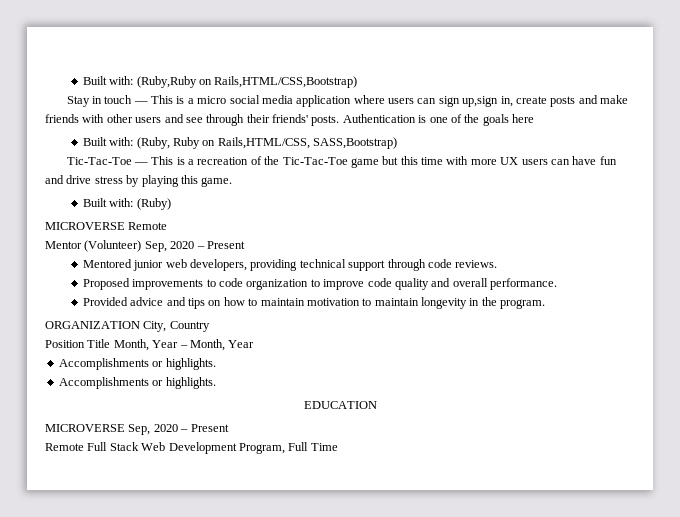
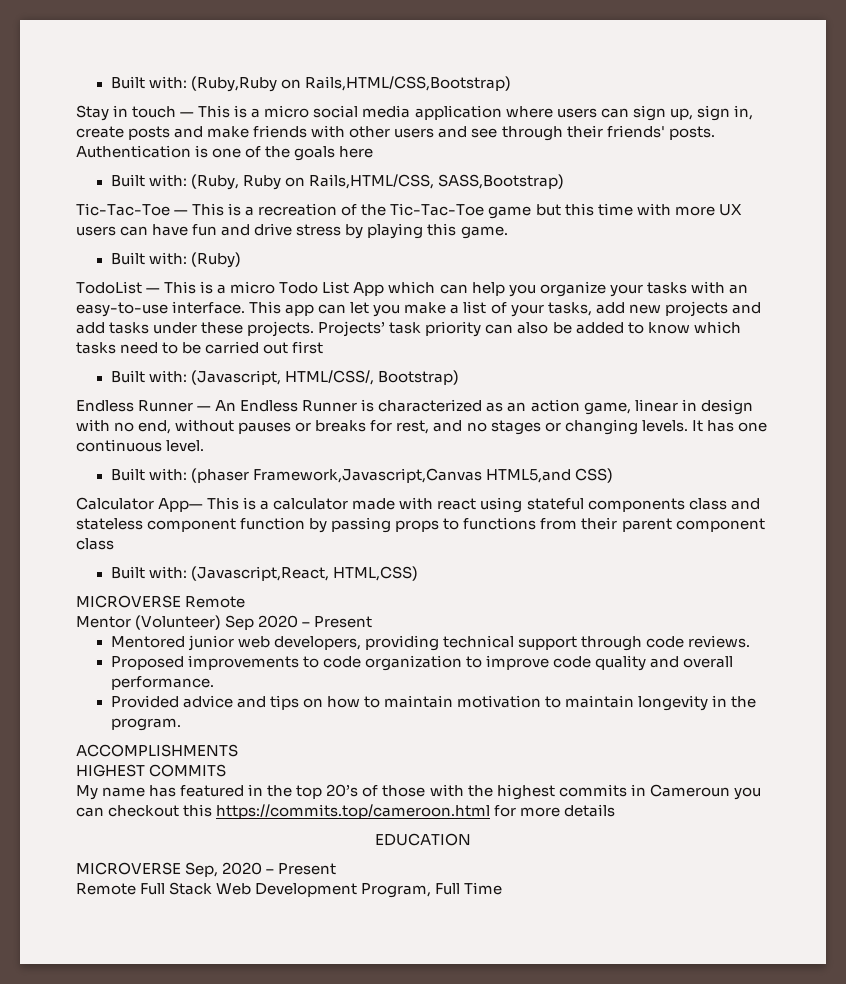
- Stay in touch — This is a micro social media application where users can sign up,sign in, create posts and make friends with other users and see through their friends' posts.
+ Stay in touch — This is a micro social media application where users can sign up, sign in, create posts and make friends with other users and see through their friends' posts.
+ TodoList — This is a micro Todo List App which can help you organize your tasks with an easy-to-use interface. This app can let you make a list of your tasks, add new projects and add tasks under these projects. Projects’ task priority can also be added to know which tasks need to be carried out first
+ Built with: (Javascript, HTML/CSS/, Bootstrap)
+ Endless Runner — An Endless Runner is characterized as an action game, linear in design with no end, without pauses or breaks for rest, and no stages or changing levels. It has one continuous level.
+ Built with: (phaser Framework,Javascript,Canvas HTML5,and CSS)
+ Calculator App— This is a calculator made with react using stateful components class and stateless component function by passing props to functions from their parent component class
+ Built with: (Javascript,React, HTML,CSS)
- Mentor (Volunteer) Sep, 2020 – Present
+ Mentor (Volunteer) Sep 2020 – Present
- ORGANIZATION City, Country
- Position Title Month, Year – Month, Year
- Accomplishments or highlights.
- Accomplishments or highlights.
+ ACCOMPLISHMENTS
+ HIGHEST COMMITS
+ My name has featured in the top 20’s of those with the highest commits in Cameroun you can checkout this https://commits.top/cameroon.html for more details

